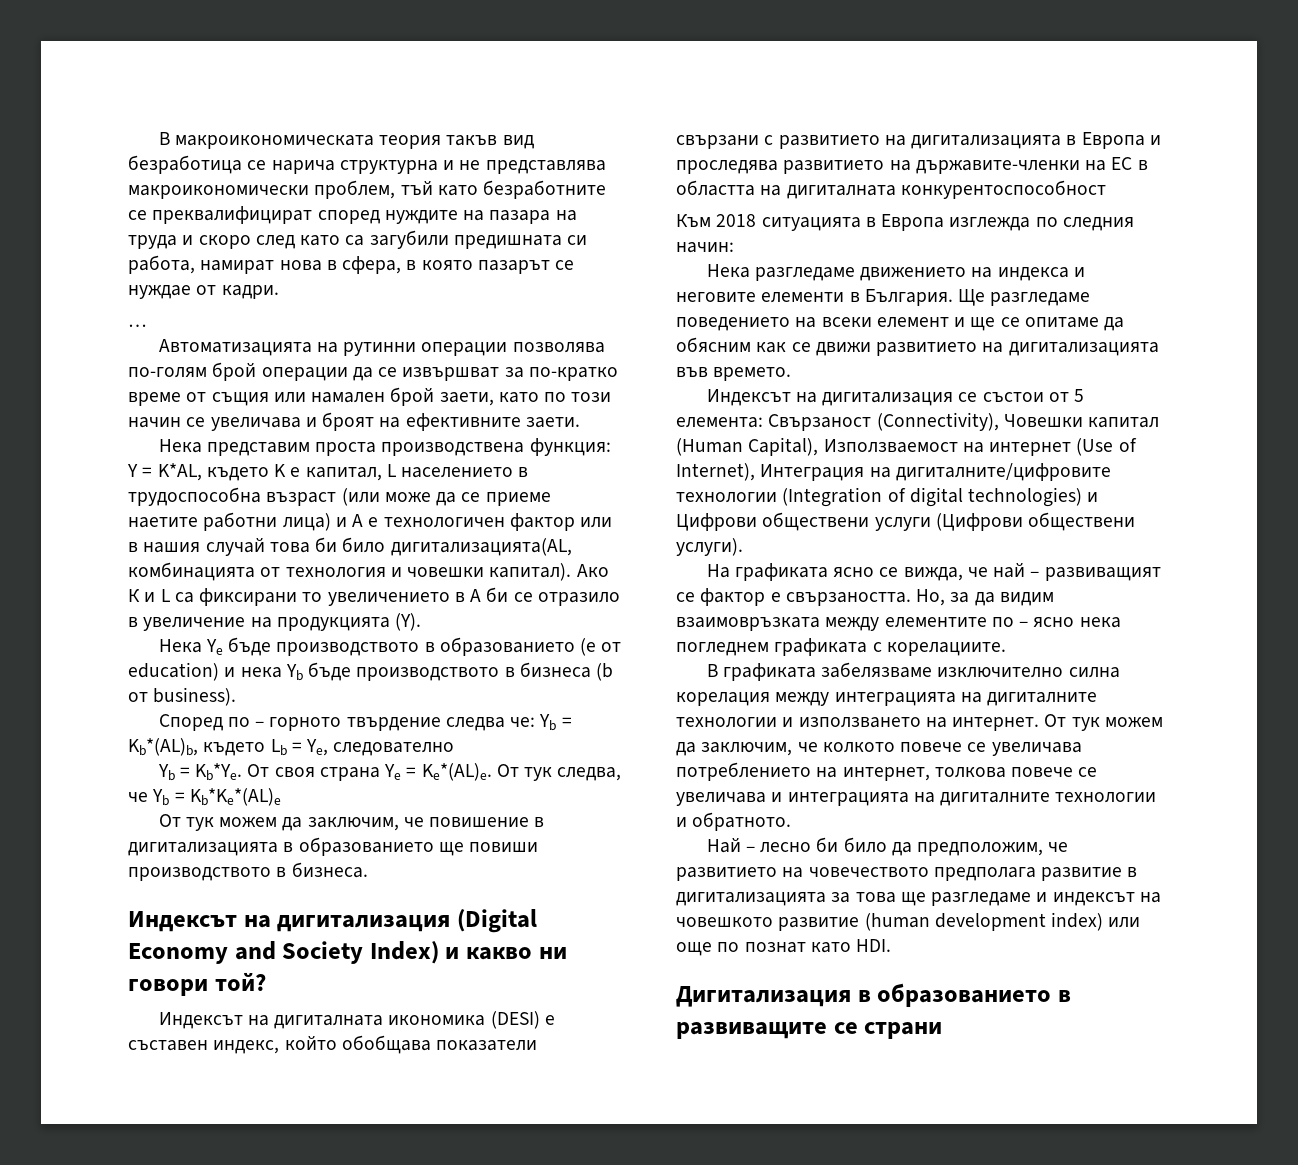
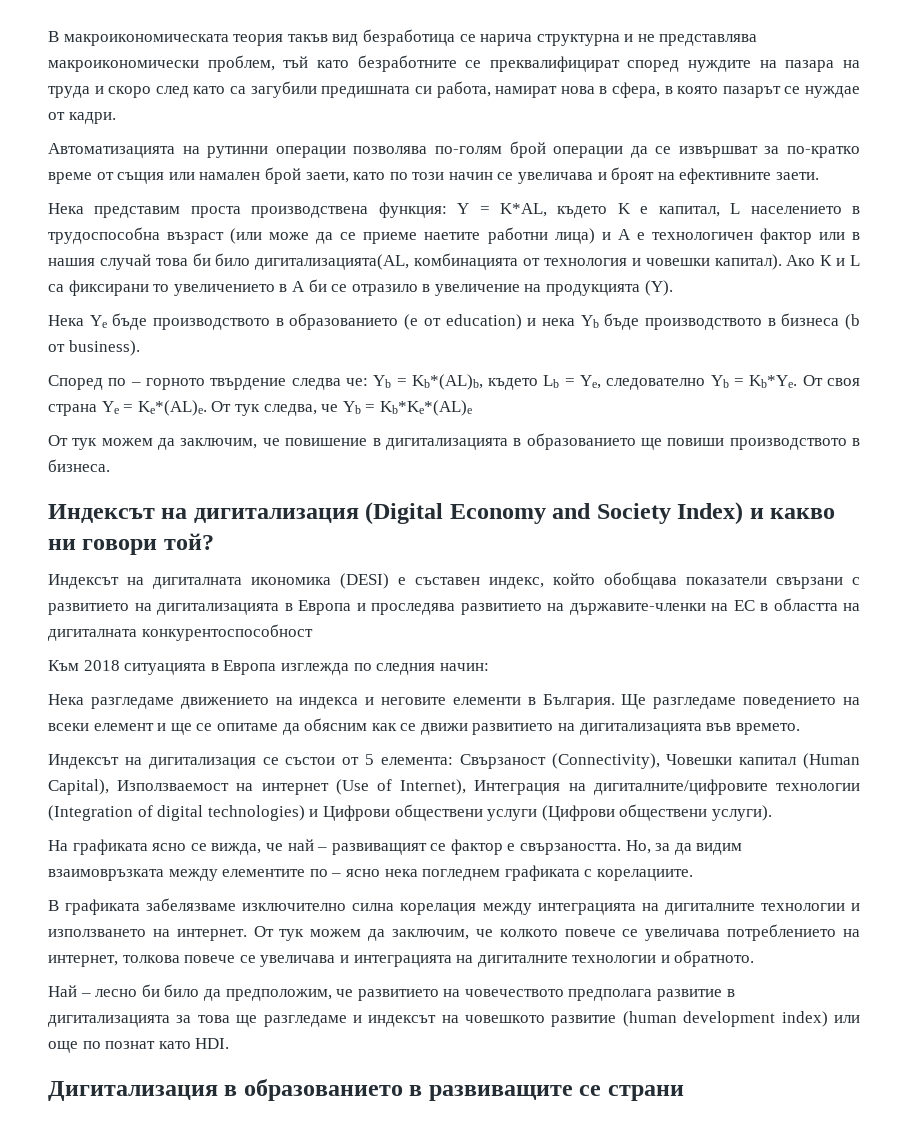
- …
- Според по – горното твърдение следва че: Yb = Kb*(AL)b, където Lb = Ye, следователно
- Yb = Kb*Ye.
+ Според по – горното твърдение следва че: Yb = Kb*(AL)b, където Lb = Ye, следователно Yb = Kb*Ye.

